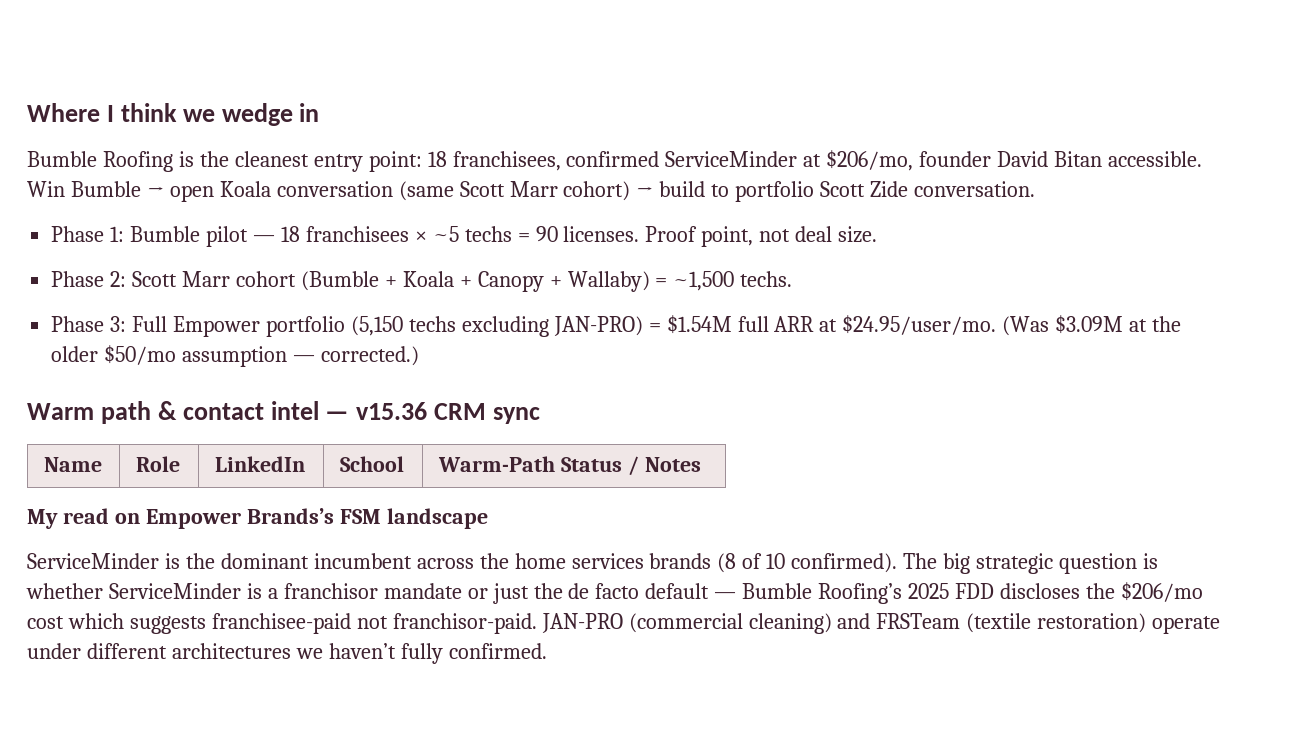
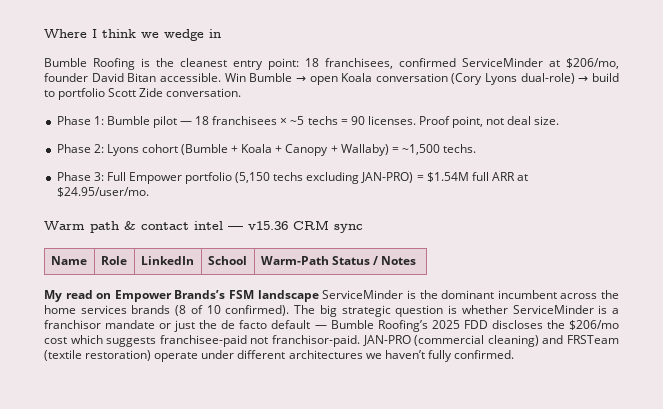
- Win Bumble → open Koala conversation (same Scott Marr cohort) → build to portfolio Scott Zide conversation.
+ Win Bumble → open Koala conversation (Cory Lyons dual-role) → build to portfolio Scott Zide conversation.
- Phase 2: Scott Marr cohort (Bumble + Koala + Canopy + Wallaby) = ~1,500 techs.
+ Phase 2: Lyons cohort (Bumble + Koala + Canopy + Wallaby) = ~1,500 techs.
- Phase 3: Full Empower portfolio (5,150 techs excluding JAN-PRO) = $1.54M full ARR at $24.95/user/mo. (Was $3.09M at the older $50/mo assumption — corrected.)
+ Phase 3: Full Empower portfolio (5,150 techs excluding JAN-PRO) = $1.54M full ARR at $24.95/user/mo.
- My read on Empower Brands’s FSM landscape
- ServiceMinder is the dominant incumbent across the home services brands (8 of 10 confirmed).
+ My read on Empower Brands’s FSM landscape ServiceMinder is the dominant incumbent across the home services brands (8 of 10 confirmed).

